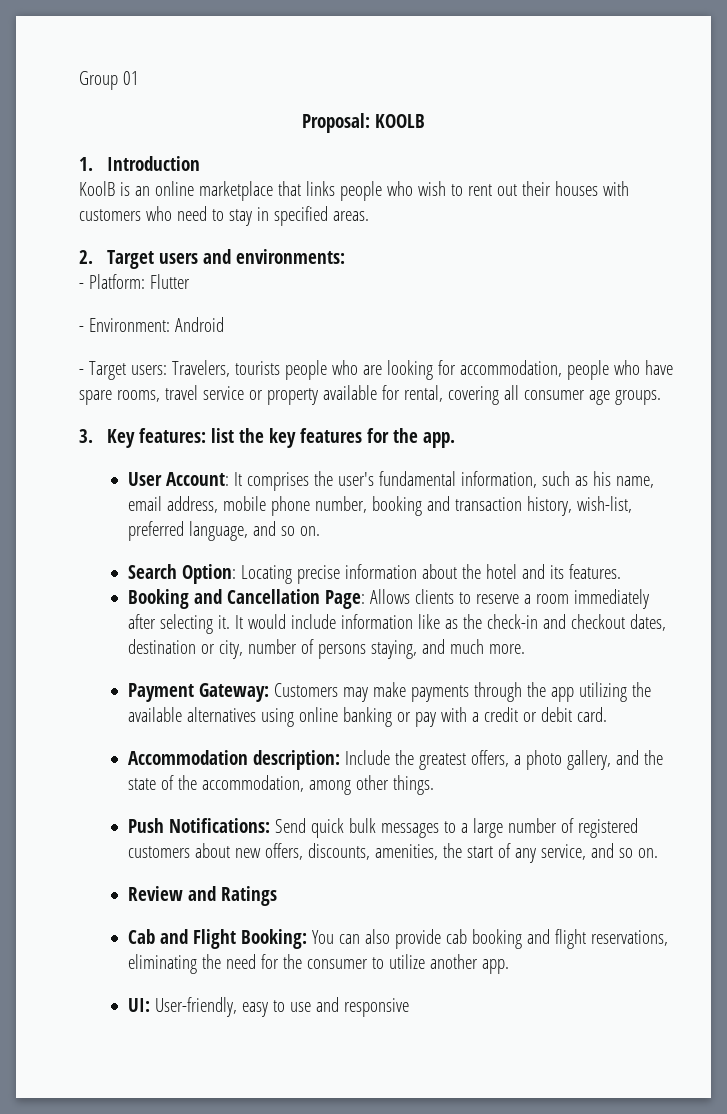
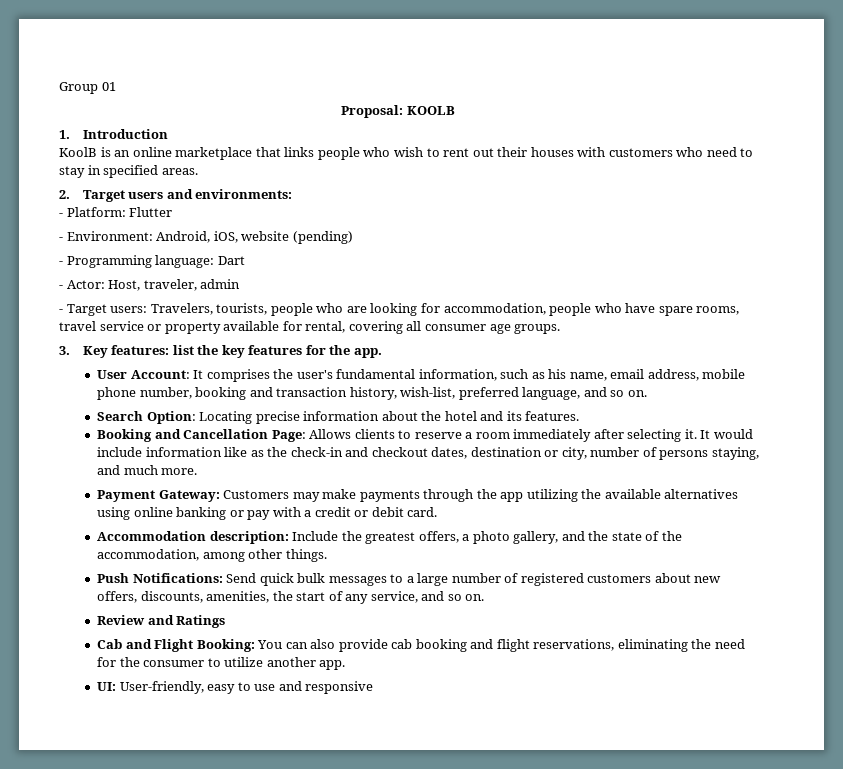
- - Environment: Android
+ - Environment: Android, iOS, website (pending)
+ - Programming language: Dart
+ - Actor: Host, traveler, admin
- - Target users: Travelers, tourists people who are looking for accommodation, people who have spare rooms, travel service or property available for rental, covering all consumer age groups.
+ - Target users: Travelers, tourists, people who are looking for accommodation, people who have spare rooms, travel service or property available for rental, covering all consumer age groups.

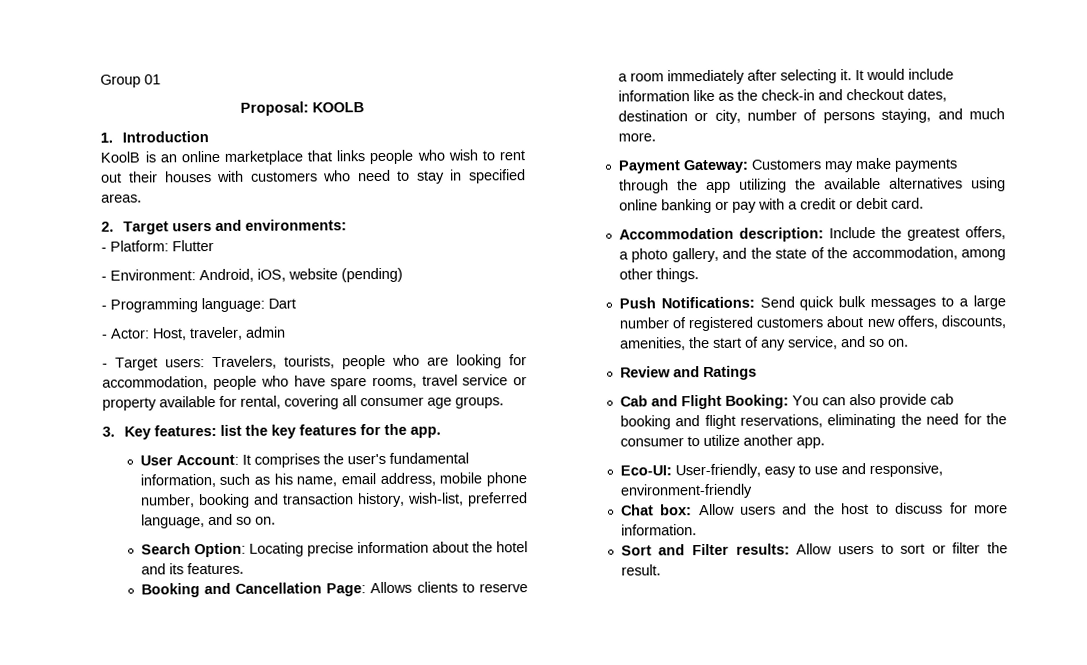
- UI: User-friendly, easy to use and responsive
+ Eco-UI: User-friendly, easy to use and responsive, environment-friendly
+ Chat box: Allow users and the host to discuss for more information.
+ Sort and Filter results: Allow users to sort or filter the result.

